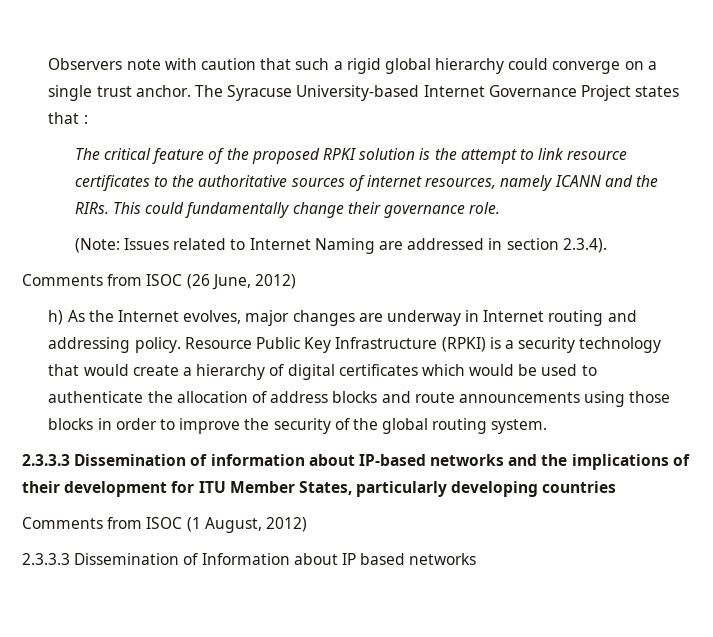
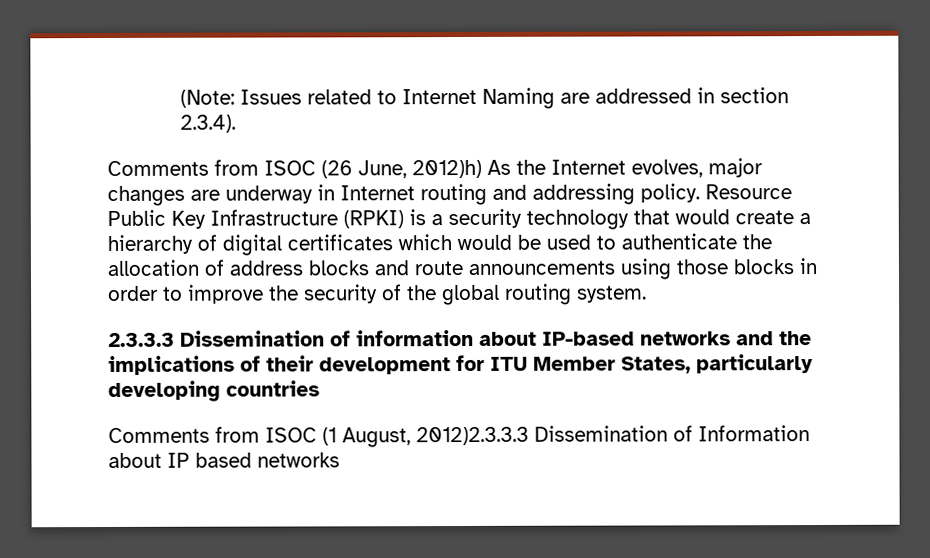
- Observers note with caution that such a rigid global hierarchy could converge on a single trust anchor. The Syracuse University-based Internet Governance Project states that :
- The critical feature of the proposed RPKI solution is the attempt to link resource certificates to the authoritative sources of internet resources, namely ICANN and the RIRs. This could fundamentally change their governance role.
- Comments from ISOC (26 June, 2012)
- h) As the Internet evolves, major changes are underway in Internet routing and addressing policy.
+ Comments from ISOC (26 June, 2012)h) As the Internet evolves, major changes are underway in Internet routing and addressing policy.
- Comments from ISOC (1 August, 2012)
- 2.3.3.3 Dissemination of Information about IP based networks
+ Comments from ISOC (1 August, 2012)2.3.3.3 Dissemination of Information about IP based networks

